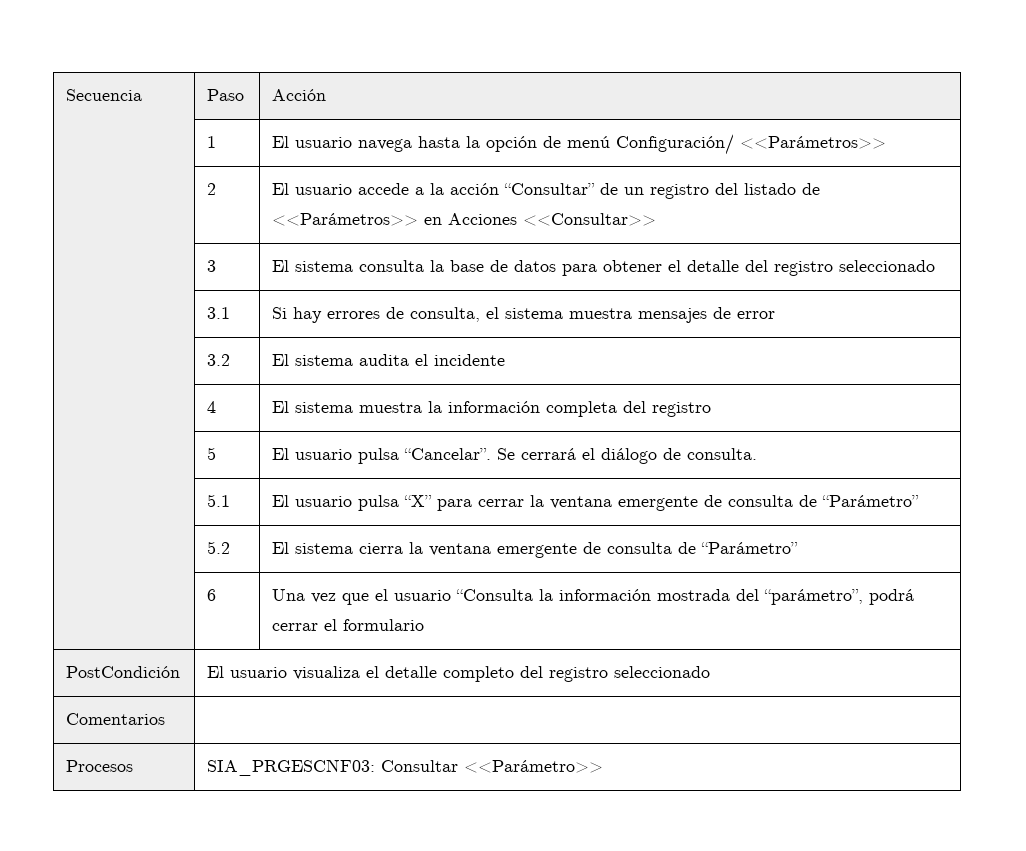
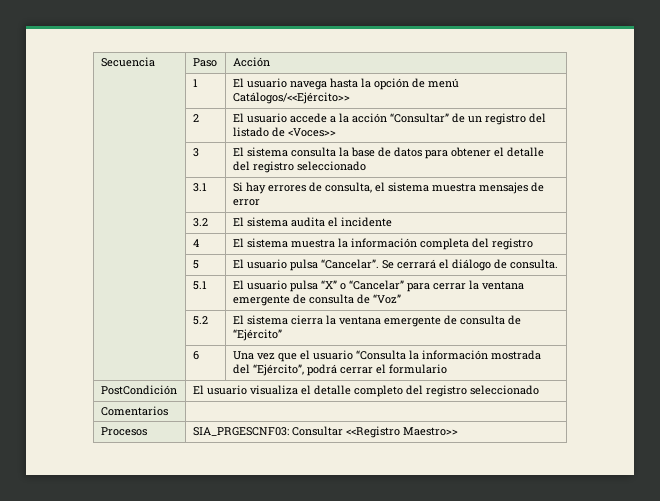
- | 1 | El usuario navega hasta la opción de menú Configuración/ <<Parámetros>>
+ | 1 | El usuario navega hasta la opción de menú Catálogos/<<Ejército>>
- | 2 | El usuario accede a la acción “Consultar” de un registro del listado de <<Parámetros>> en Acciones <<Consultar>>
+ | 2 | El usuario accede a la acción “Consultar” de un registro del listado de <Voces>>
- | 5.1 | El usuario pulsa “X” para cerrar la ventana emergente de consulta de “Parámetro”
+ | 5.1 | El usuario pulsa “X” o “Cancelar” para cerrar la ventana emergente de consulta de “Voz”
- | 5.2 | El sistema cierra la ventana emergente de consulta de “Parámetro”
+ | 5.2 | El sistema cierra la ventana emergente de consulta de “Ejército”
- | 6 | Una vez que el usuario “Consulta la información mostrada del “parámetro”, podrá cerrar el formulario
+ | 6 | Una vez que el usuario “Consulta la información mostrada del “Ejército”, podrá cerrar el formulario
- Procesos | SIA_PRGESCNF03: Consultar <<Parámetro>>
+ Procesos | SIA_PRGESCNF03: Consultar <<Registro Maestro>>

